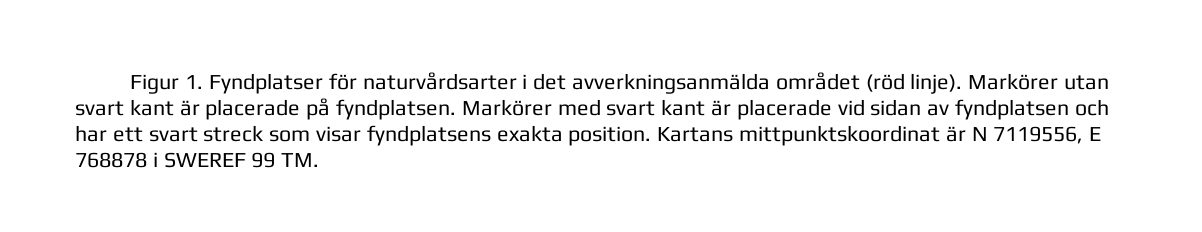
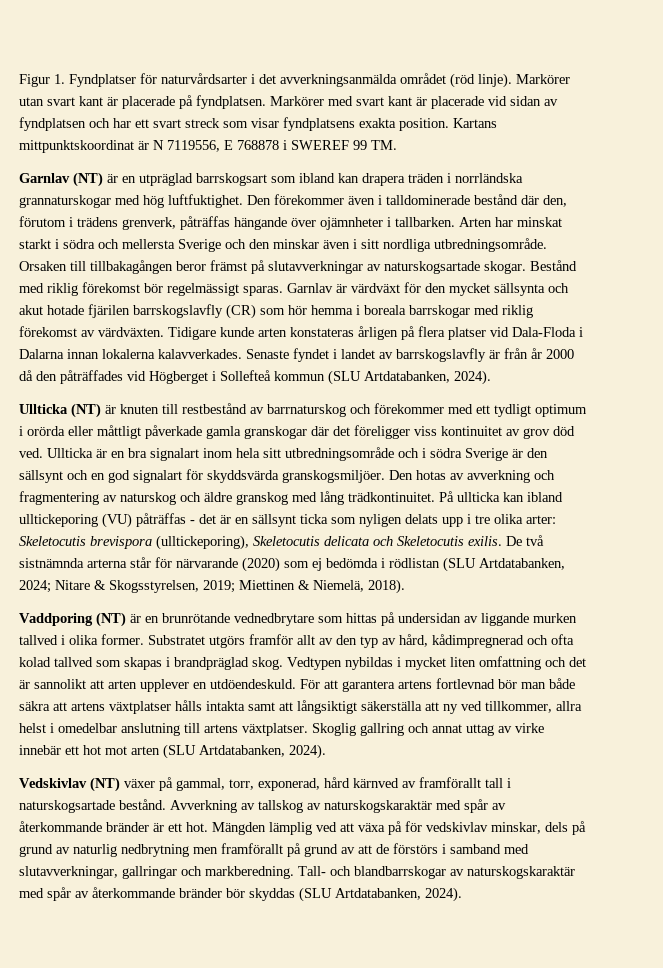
+ Garnlav (NT) är en utpräglad barrskogsart som ibland kan drapera träden i norrländska grannaturskogar med hög luftfuktighet. Den förekommer även i talldominerade bestånd där den, förutom i trädens grenverk, påträffas hängande över ojämnheter i tallbarken. Arten har minskat starkt i södra och mellersta Sverige och den minskar även i sitt nordliga utbredningsområde. Orsaken till tillbakagången beror främst på slutavverkningar av naturskogsartade skogar. Bestånd med riklig förekomst bör regelmässigt sparas. Garnlav är värdväxt för den mycket sällsynta och akut hotade fjärilen barrskogslavfly (CR) som hör hemma i boreala barrskogar med riklig förekomst av värdväxten. Tidigare kunde arten konstateras årligen på flera platser vid Dala-Floda i Dalarna innan lokalerna kalavverkades. Senaste fyndet i landet av barrskogslavfly är från år 2000 då den påträffades vid Högberget i Sollefteå kommun (SLU Artdatabanken, 2024).
+ Ullticka (NT) är knuten till restbestånd av barrnaturskog och förekommer med ett tydligt optimum i orörda eller måttligt påverkade gamla granskogar där det föreligger viss kontinuitet av grov död ved. Ullticka är en bra signalart inom hela sitt utbredningsområde och i södra Sverige är den sällsynt och en god signalart för skyddsvärda granskogsmiljöer. Den hotas av avverkning och fragmentering av naturskog och äldre granskog med lång trädkontinuitet. På ullticka kan ibland ulltickeporing (VU) påträffas - det är en sällsynt ticka som nyligen delats upp i tre olika arter: Skeletocutis brevispora (ulltickeporing), Skeletocutis delicata och Skeletocutis exilis. De två sistnämnda arterna står för närvarande (2020) som ej bedömda i rödlistan (SLU Artdatabanken, 2024; Nitare & Skogsstyrelsen, 2019; Miettinen & Niemelä, 2018).
+ Vaddporing (NT) är en brunrötande vednedbrytare som hittas på undersidan av liggande murken tallved i olika former. Substratet utgörs framför allt av den typ av hård, kådimpregnerad och ofta kolad tallved som skapas i brandpräglad skog. Vedtypen nybildas i mycket liten omfattning och det är sannolikt att arten upplever en utdöendeskuld. För att garantera artens fortlevnad bör man både säkra att artens växtplatser hålls intakta samt att långsiktigt säkerställa att ny ved tillkommer, allra helst i omedelbar anslutning till artens växtplatser. Skoglig gallring och annat uttag av virke innebär ett hot mot arten (SLU Artdatabanken, 2024).
+ Vedskivlav (NT) växer på gammal, torr, exponerad, hård kärnved av framförallt tall i naturskogsartade bestånd. Avverkning av tallskog av naturskogskaraktär med spår av återkommande bränder är ett hot. Mängden lämplig ved att växa på för vedskivlav minskar, dels på grund av naturlig nedbrytning men framförallt på grund av att de förstörs i samband med slutavverkningar, gallringar och markberedning. Tall- och blandbarrskogar av naturskogskaraktär med spår av återkommande bränder bör skyddas (SLU Artdatabanken, 2024).

